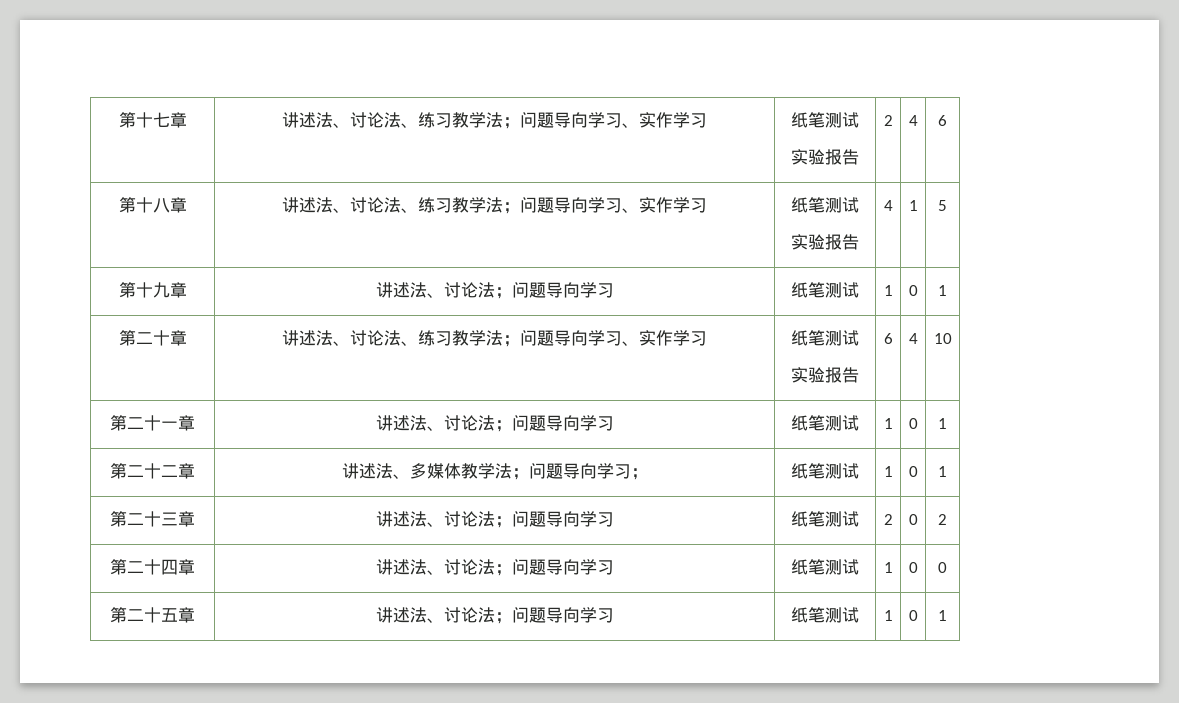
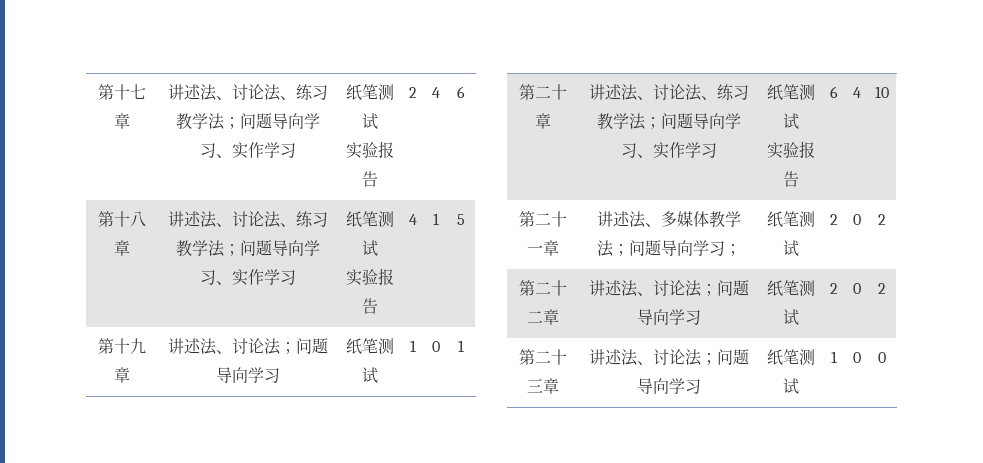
- 第二十一章 | 讲述法、讨论法；问题导向学习 | 纸笔测试 | 1 | 0 | 1
- 第二十二章 | 讲述法、多媒体教学法；问题导向学习； | 纸笔测试 | 1 | 0 | 1
- 第二十三章 | 讲述法、讨论法；问题导向学习 | 纸笔测试 | 2 | 0 | 2
+ 第二十一章 | 讲述法、多媒体教学法；问题导向学习； | 纸笔测试 | 2 | 0 | 2
+ 第二十二章 | 讲述法、讨论法；问题导向学习 | 纸笔测试 | 2 | 0 | 2
- 第二十四章 | 讲述法、讨论法；问题导向学习 | 纸笔测试 | 1 | 0 | 0
+ 第二十三章 | 讲述法、讨论法；问题导向学习 | 纸笔测试 | 1 | 0 | 0
- 第二十五章 | 讲述法、讨论法；问题导向学习 | 纸笔测试 | 1 | 0 | 1

